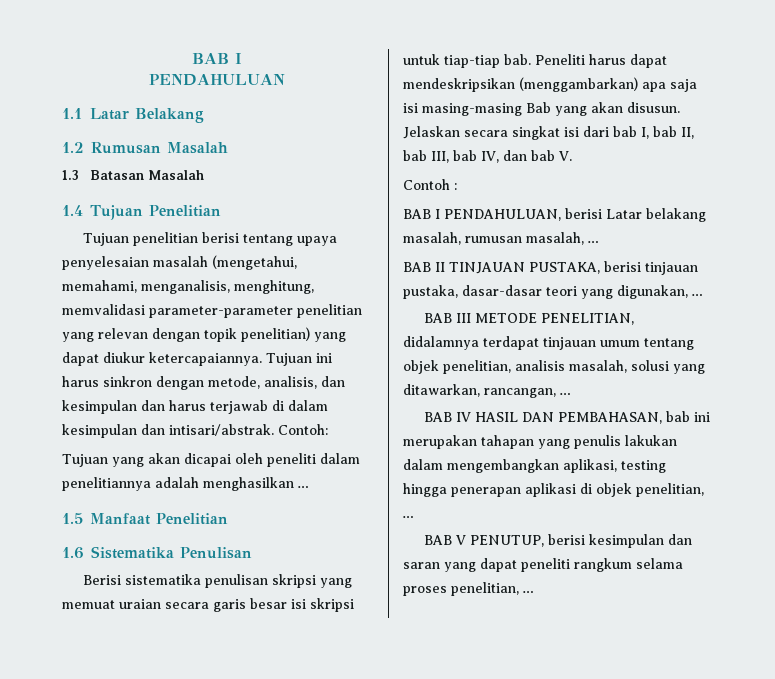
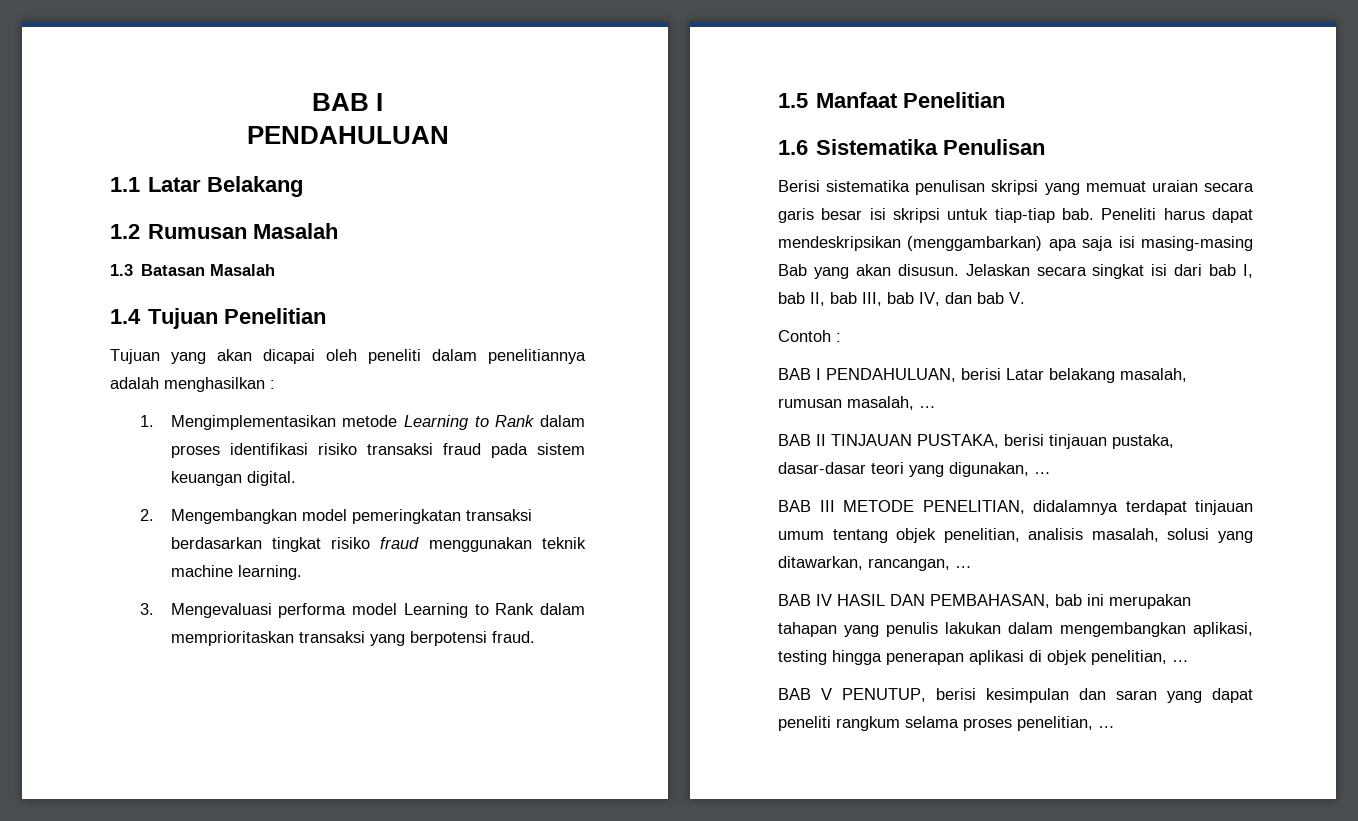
- Tujuan penelitian berisi tentang upaya penyelesaian masalah (mengetahui, memahami, menganalisis, menghitung, memvalidasi parameter-parameter penelitian yang relevan dengan topik penelitian) yang dapat diukur ketercapaiannya. Tujuan ini harus sinkron dengan metode, analisis, dan kesimpulan dan harus terjawab di dalam kesimpulan dan intisari/abstrak. Contoh:
- Tujuan yang akan dicapai oleh peneliti dalam penelitiannya adalah menghasilkan …
+ Tujuan yang akan dicapai oleh peneliti dalam penelitiannya adalah menghasilkan :
+ 1. Mengimplementasikan metode Learning to Rank dalam proses identifikasi risiko transaksi fraud pada sistem keuangan digital.
+ 2. Mengembangkan model pemeringkatan transaksi berdasarkan tingkat risiko fraud menggunakan teknik machine learning.
+ 3. Mengevaluasi performa model Learning to Rank dalam memprioritaskan transaksi yang berpotensi fraud.

